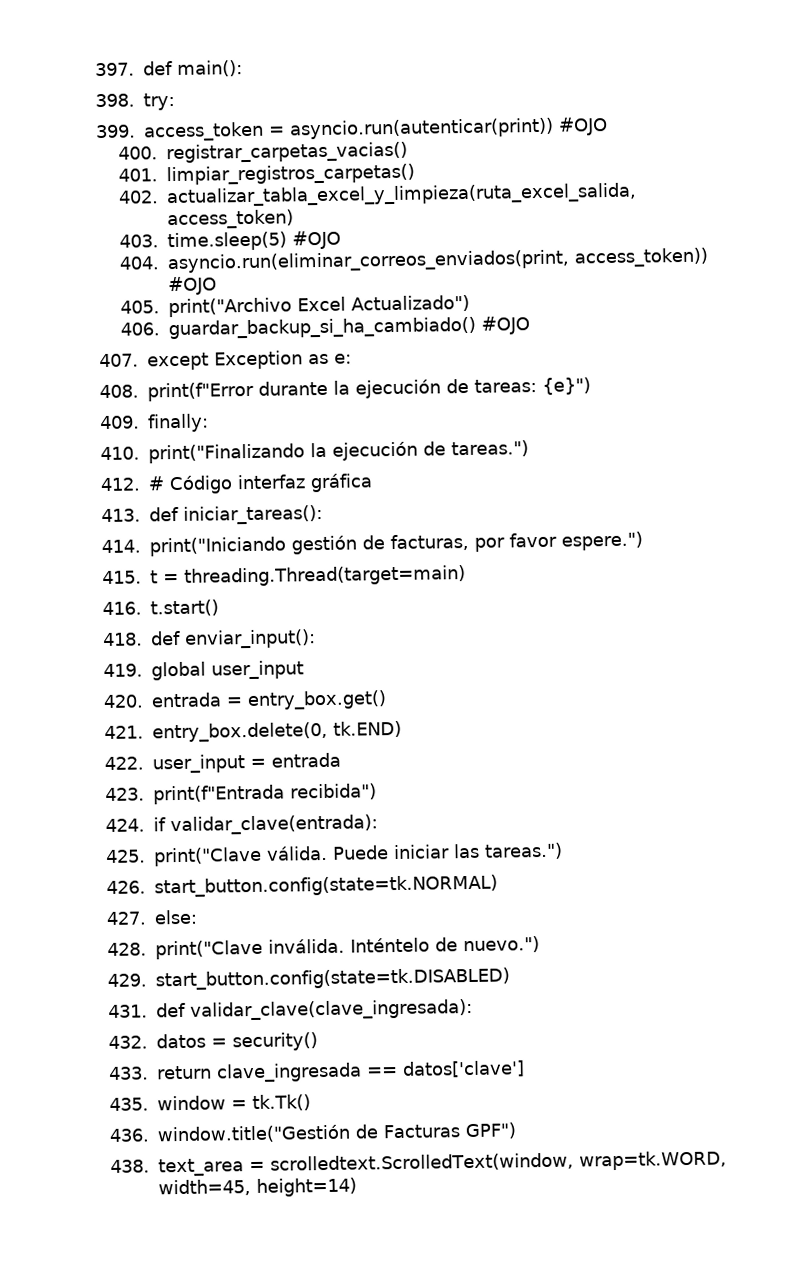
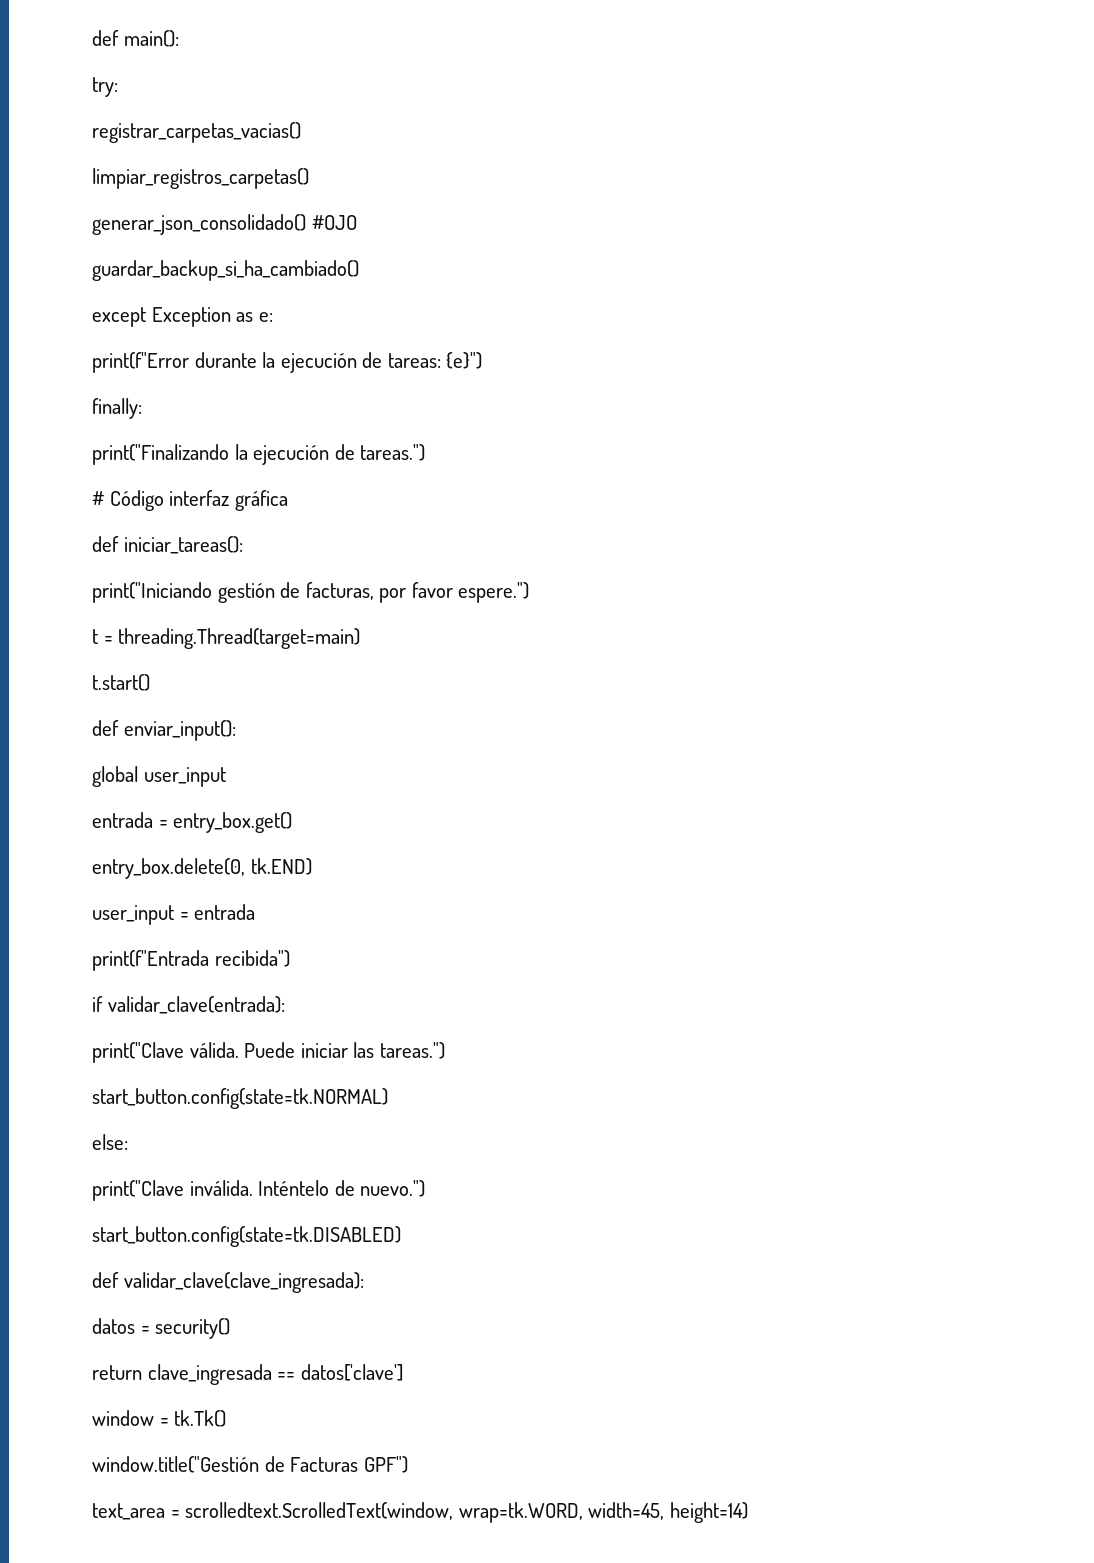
- 397. def main():
+ def main():
- 398. try:
+ try:
- 399. access_token = asyncio.run(autenticar(print)) #OJO
- 400. registrar_carpetas_vacias()
- 401. limpiar_registros_carpetas()
- 402. actualizar_tabla_excel_y_limpieza(ruta_excel_salida, access_token)
- 403. time.sleep(5) #OJO
- 404. asyncio.run(eliminar_correos_enviados(print, access_token)) #OJO
- 405. print("Archivo Excel Actualizado")
- 406. guardar_backup_si_ha_cambiado() #OJO
- 407. except Exception as e:
+ registrar_carpetas_vacias()
+ limpiar_registros_carpetas()
+ generar_json_consolidado() #OJO
+ guardar_backup_si_ha_cambiado()
+ except Exception as e:
- 408. print(f"Error durante la ejecución de tareas: {e}")
+ print(f"Error durante la ejecución de tareas: {e}")
- 409. finally:
+ finally:
- 410. print("Finalizando la ejecución de tareas.")
+ print("Finalizando la ejecución de tareas.")
- 412. # Código interfaz gráfica
+ # Código interfaz gráfica
- 413. def iniciar_tareas():
+ def iniciar_tareas():
- 414. print("Iniciando gestión de facturas, por favor espere.")
+ print("Iniciando gestión de facturas, por favor espere.")
- 415. t = threading.Thread(target=main)
+ t = threading.Thread(target=main)
- 416. t.start()
+ t.start()
- 418. def enviar_input():
+ def enviar_input():
- 419. global user_input
+ global user_input
- 420. entrada = entry_box.get()
+ entrada = entry_box.get()
- 421. entry_box.delete(0, tk.END)
+ entry_box.delete(0, tk.END)
- 422. user_input = entrada
+ user_input = entrada
- 423. print(f"Entrada recibida")
+ print(f"Entrada recibida")
- 424. if validar_clave(entrada):
+ if validar_clave(entrada):
- 425. print("Clave válida.
+ print("Clave válida.
- 426. start_button.config(state=tk.NORMAL)
+ start_button.config(state=tk.NORMAL)
- 427. else:
+ else:
- 428. print("Clave inválida.
+ print("Clave inválida.
- 429. start_button.config(state=tk.DISABLED)
+ start_button.config(state=tk.DISABLED)
- 431. def validar_clave(clave_ingresada):
+ def validar_clave(clave_ingresada):
- 432. datos = security()
+ datos = security()
- 433. return clave_ingresada == datos['clave']
+ return clave_ingresada == datos['clave']
- 435. window = tk.Tk()
+ window = tk.Tk()
- 436. window.title("Gestión de Facturas GPF")
+ window.title("Gestión de Facturas GPF")
- 438. text_area = scrolledtext.ScrolledText(window, wrap=tk.WORD, width=45, height=14)
+ text_area = scrolledtext.ScrolledText(window, wrap=tk.WORD, width=45, height=14)

